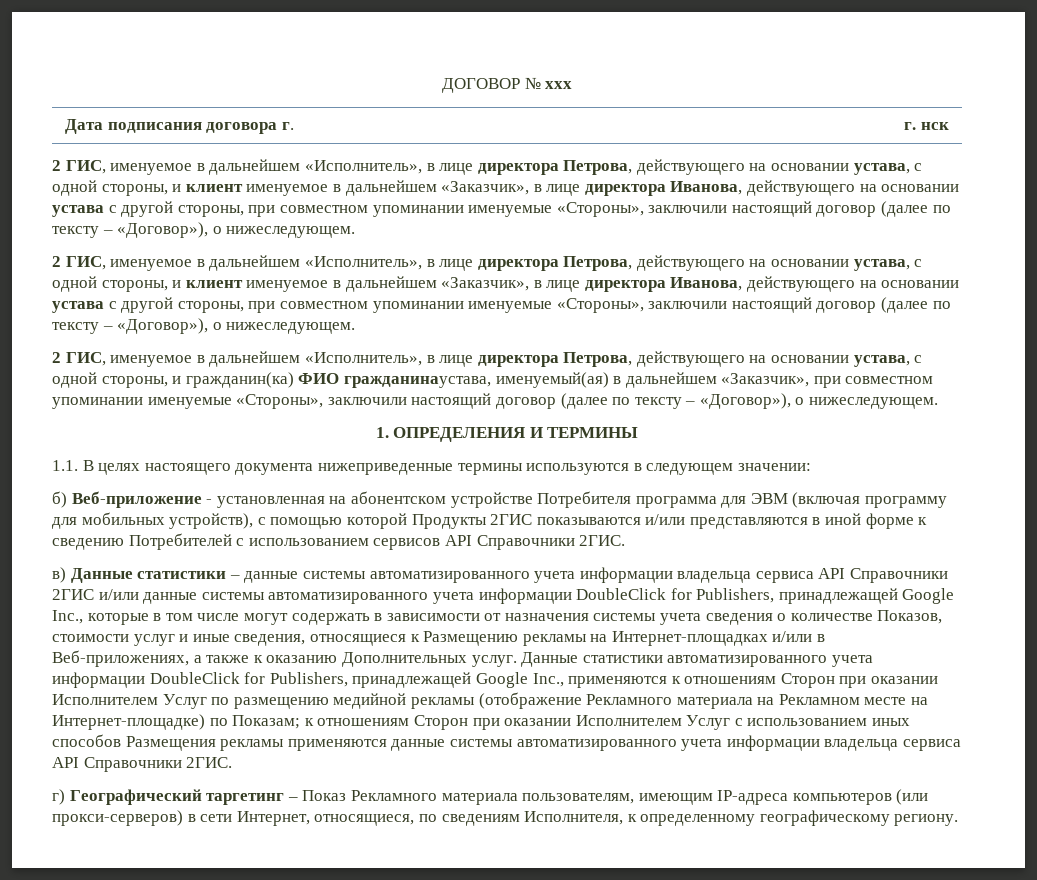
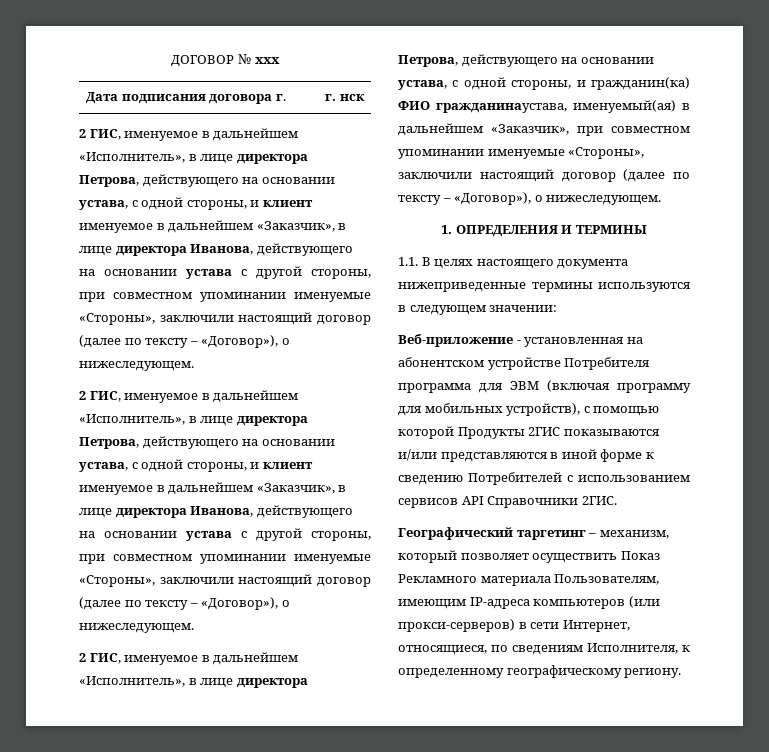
- б) Веб-приложение - установленная на абонентском устройстве Потребителя программа для ЭВМ (включая программу для мобильных устройств), с помощью которой Продукты 2ГИС показываются и/или представляются в иной форме к сведению Потребителей с использованием сервисов API Справочники 2ГИС.
+ Веб-приложение - установленная на абонентском устройстве Потребителя программа для ЭВМ (включая программу для мобильных устройств), с помощью которой Продукты 2ГИС показываются и/или представляются в иной форме к сведению Потребителей с использованием сервисов API Справочники 2ГИС.
- в) Данные статистики – данные системы автоматизированного учета информации владельца сервиса API Справочники 2ГИС и/или данные системы автоматизированного учета информации DoubleClick for Publishers, принадлежащей Google Inc., которые в том числе могут содержать в зависимости от назначения системы учета сведения о количестве Показов, стоимости услуг и иные сведения, относящиеся к Размещению рекламы на Интернет-площадках и/или в Веб-приложениях, а также к оказанию Дополнительных услуг. Данные статистики автоматизированного учета информации DoubleClick for Publishers, принадлежащей Google Inc., применяются к отношениям Сторон при оказании Исполнителем Услуг по размещению медийной рекламы (отображение Рекламного материала на Рекламном месте на Интернет-площадке) по Показам; к отношениям Сторон при оказании Исполнителем Услуг с использованием иных способов Размещения рекламы применяются данные системы автоматизированного учета информации владельца сервиса API Справочники 2ГИС.
- г) Географический таргетинг – Показ Рекламного материала пользователям, имеющим IP-адреса компьютеров (или прокси-серверов) в сети Интернет, относящиеся, по сведениям Исполнителя, к определенному географическому региону.
+ Географический таргетинг – механизм, который позволяет осуществить Показ Рекламного материала Пользователям, имеющим IP-адреса компьютеров (или прокси-серверов) в сети Интернет, относящиеся, по сведениям Исполнителя, к определенному географическому региону.

